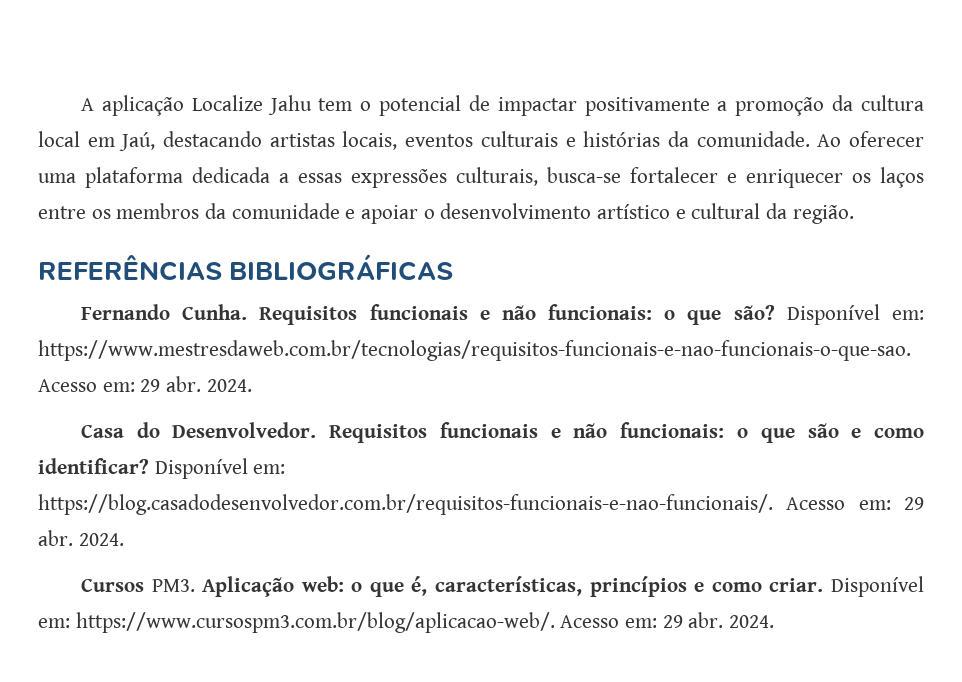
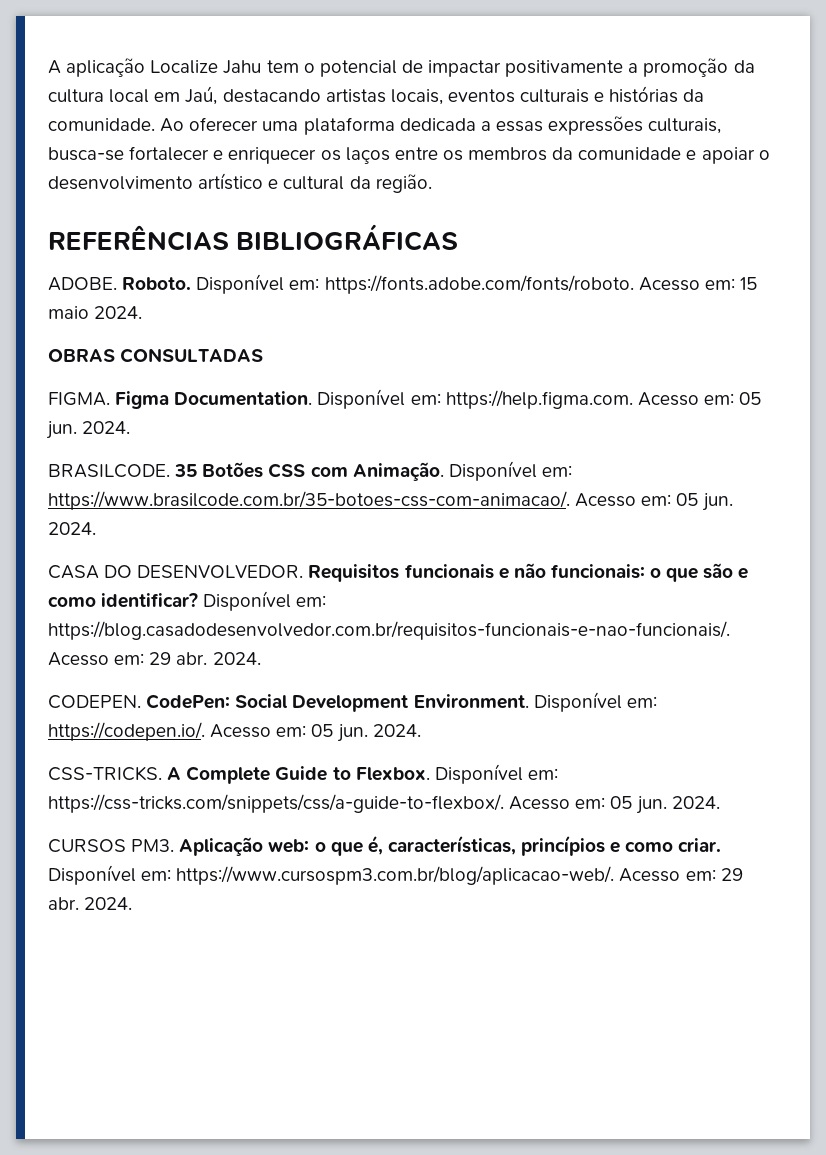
- Fernando Cunha. Requisitos funcionais e não funcionais: o que são? Disponível em: https://www.mestresdaweb.com.br/tecnologias/requisitos-funcionais-e-nao-funcionais-o-que-sao. Acesso em: 29 abr. 2024.
- Casa do Desenvolvedor.
+ ADOBE. Roboto. Disponível em: https://fonts.adobe.com/fonts/roboto. Acesso em: 15 maio 2024.
+ OBRAS CONSULTADAS
+ FIGMA. Figma Documentation. Disponível em: https://help.figma.com. Acesso em: 05 jun. 2024.
+ BRASILCODE. 35 Botões CSS com Animação. Disponível em: https://www.brasilcode.com.br/35-botoes-css-com-animacao/. Acesso em: 05 jun. 2024.
+ CASA DO DESENVOLVEDOR.
- Cursos PM3. Aplicação web: o que é, características, princípios e como criar.
+ CODEPEN. CodePen: Social Development Environment. Disponível em: https://codepen.io/. Acesso em: 05 jun. 2024.
+ CSS-TRICKS. A Complete Guide to Flexbox. Disponível em: https://css-tricks.com/snippets/css/a-guide-to-flexbox/. Acesso em: 05 jun. 2024.
+ CURSOS PM3. Aplicação web: o que é, características, princípios e como criar.

